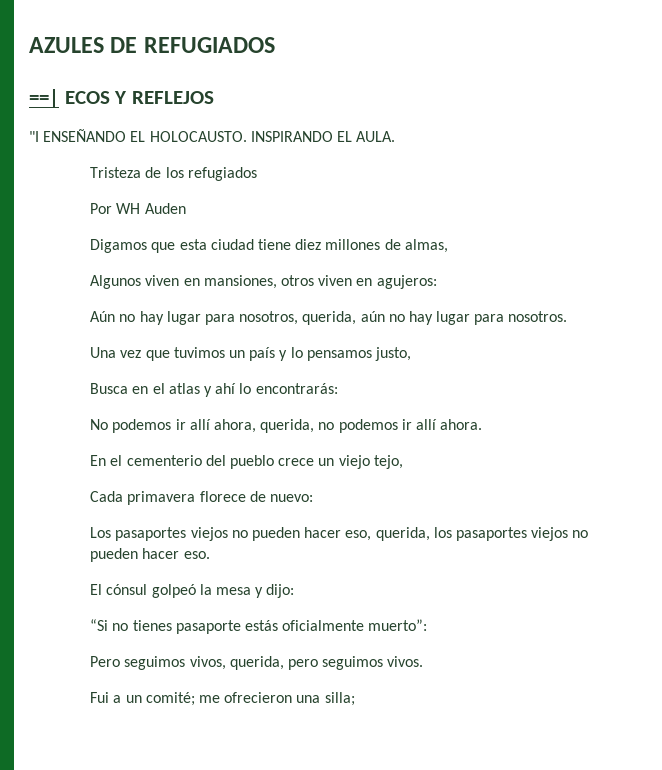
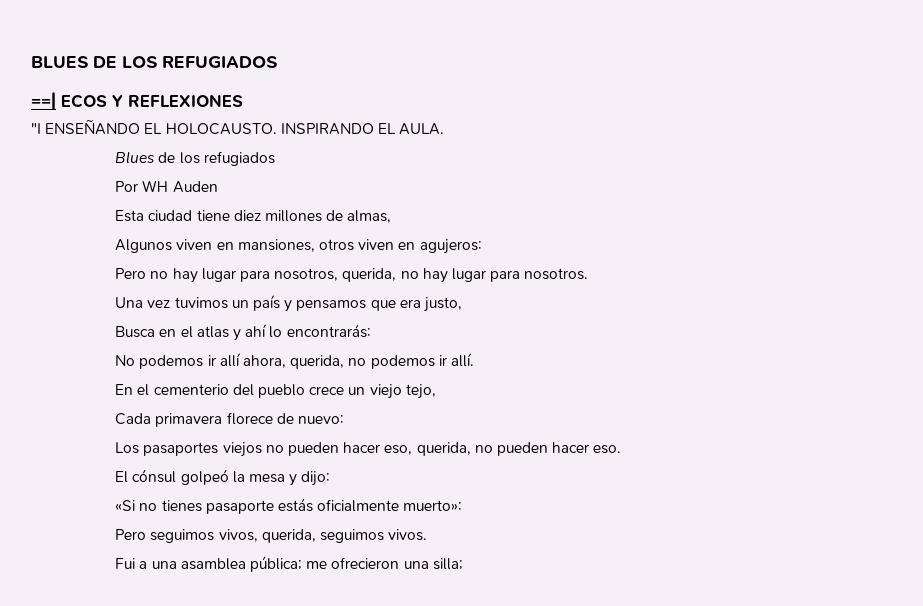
- AZULES DE REFUGIADOS
+ BLUES DE LOS REFUGIADOS
- ==| ECOS Y REFLEJOS
+ ==| ECOS Y REFLEXIONES
- Tristeza de los refugiados
+ Blues de los refugiados
- Digamos que esta ciudad tiene diez millones de almas,
+ Esta ciudad tiene diez millones de almas,
- Aún no hay lugar para nosotros, querida, aún no hay lugar para nosotros.
+ Pero no hay lugar para nosotros, querida, no hay lugar para nosotros.
- Una vez que tuvimos un país y lo pensamos justo,
+ Una vez tuvimos un país y pensamos que era justo,
- No podemos ir allí ahora, querida, no podemos ir allí ahora.
+ No podemos ir allí ahora, querida, no podemos ir allí.
- Los pasaportes viejos no pueden hacer eso, querida, los pasaportes viejos no pueden hacer eso.
+ Los pasaportes viejos no pueden hacer eso, querida, no pueden hacer eso.
- “Si no tienes pasaporte estás oficialmente muerto”:
+ «Si no tienes pasaporte estás oficialmente muerto»:
- Pero seguimos vivos, querida, pero seguimos vivos.
+ Pero seguimos vivos, querida, seguimos vivos.
- Fui a un comité; me ofrecieron una silla;
+ Fui a una asamblea pública; me ofrecieron una silla;

